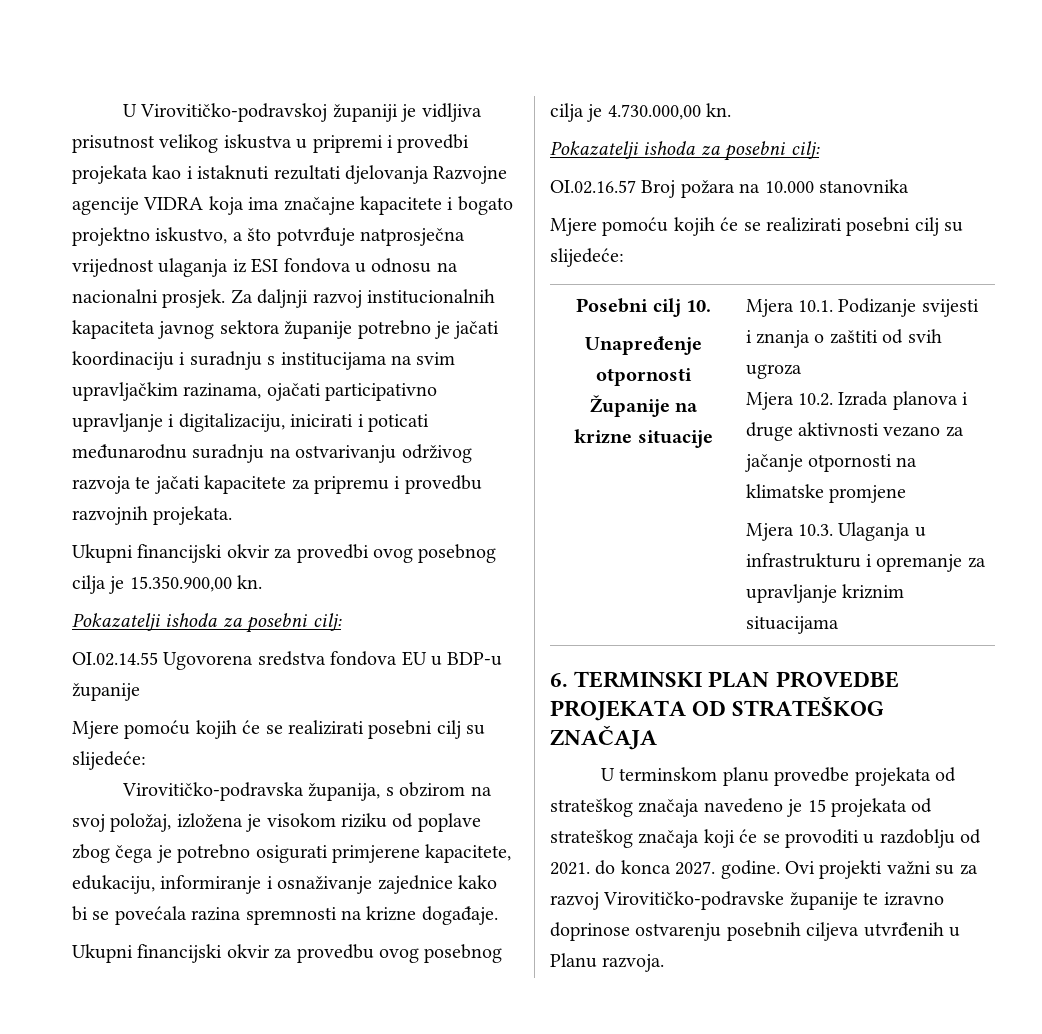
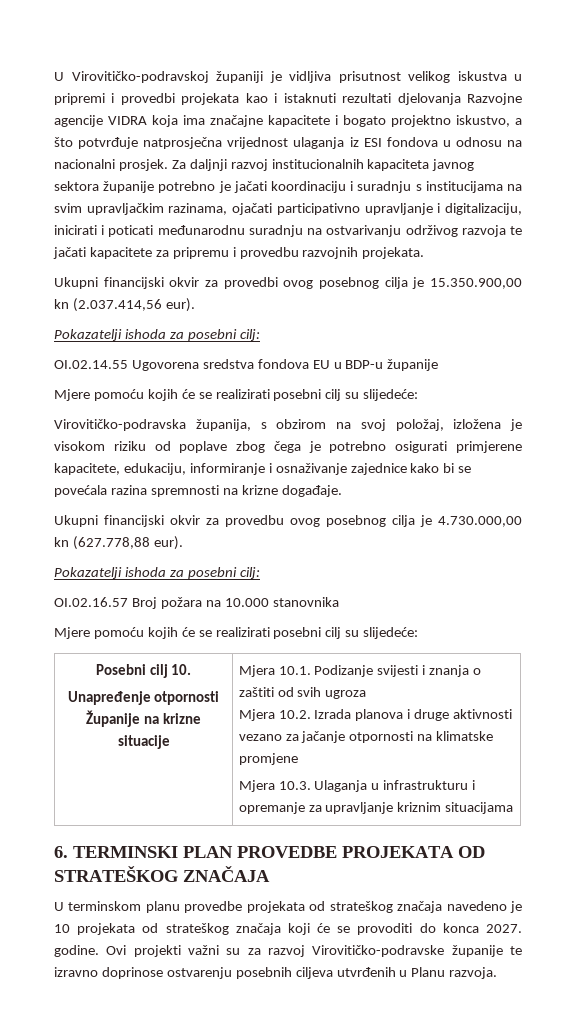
- Ukupni financijski okvir za provedbi ovog posebnog cilja je 15.350.900,00 kn.
+ Ukupni financijski okvir za provedbi ovog posebnog cilja je 15.350.900,00 kn (2.037.414,56 eur).
- Ukupni financijski okvir za provedbu ovog posebnog cilja je 4.730.000,00 kn.
+ Ukupni financijski okvir za provedbu ovog posebnog cilja je 4.730.000,00 kn (627.778,88 eur).
- U terminskom planu provedbe projekata od strateškog značaja navedeno je 15 projekata od strateškog značaja koji će se provoditi u razdoblju od 2021. do konca 2027. godine.
+ U terminskom planu provedbe projekata od strateškog značaja navedeno je 10 projekata od strateškog značaja koji će se provoditi do konca 2027. godine.

